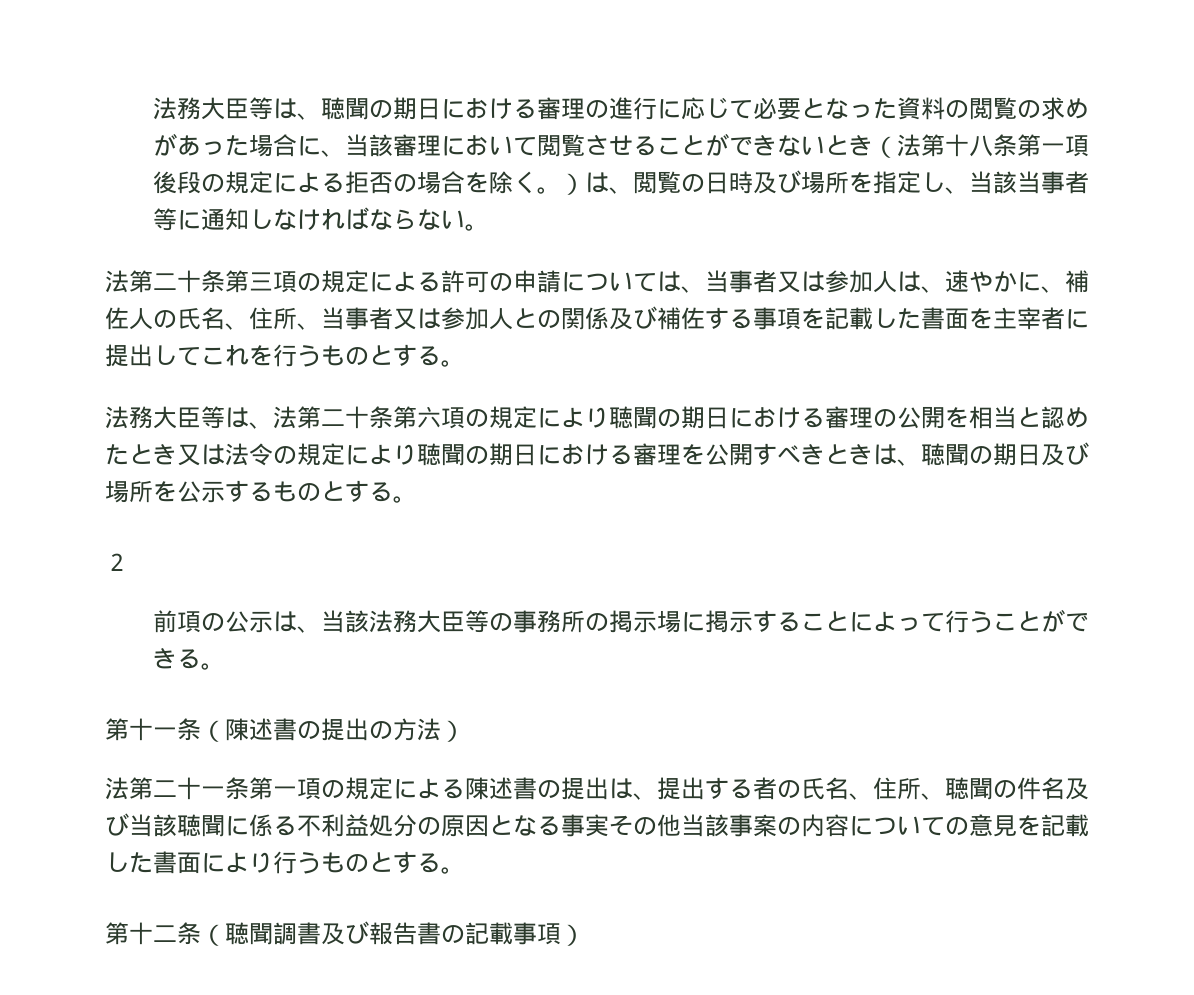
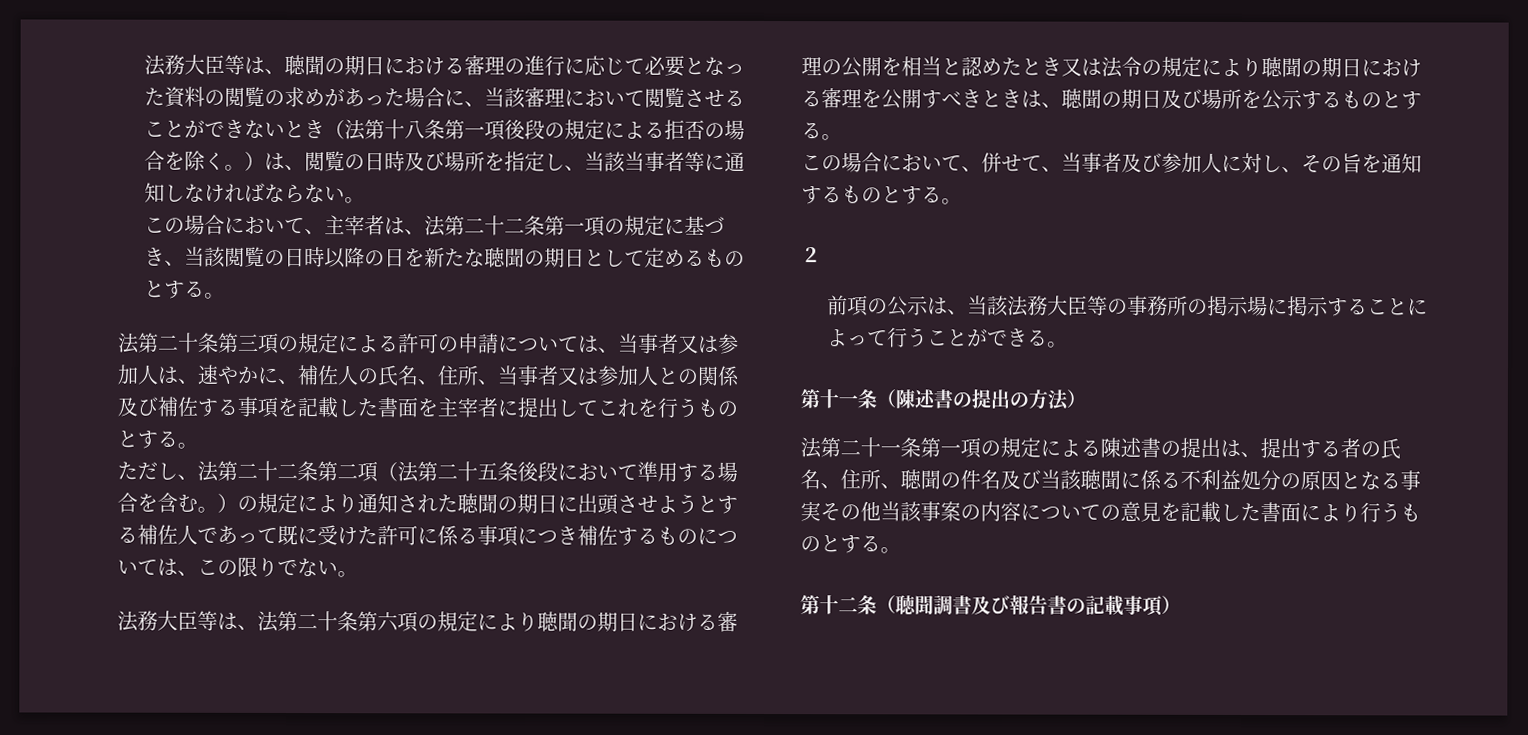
+ この場合において、主宰者は、法第二十二条第一項の規定に基づき、当該閲覧の日時以降の日を新たな聴聞の期日として定めるものとする。
+ ただし、法第二十二条第二項（法第二十五条後段において準用する場合を含む。）の規定により通知された聴聞の期日に出頭させようとする補佐人であって既に受けた許可に係る事項につき補佐するものについては、この限りでない。
+ この場合において、併せて、当事者及び参加人に対し、その旨を通知するものとする。

